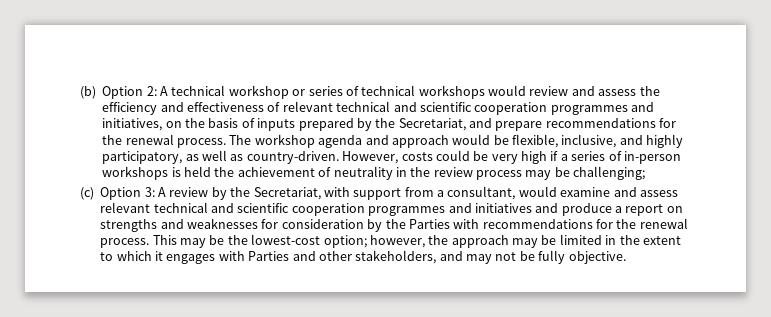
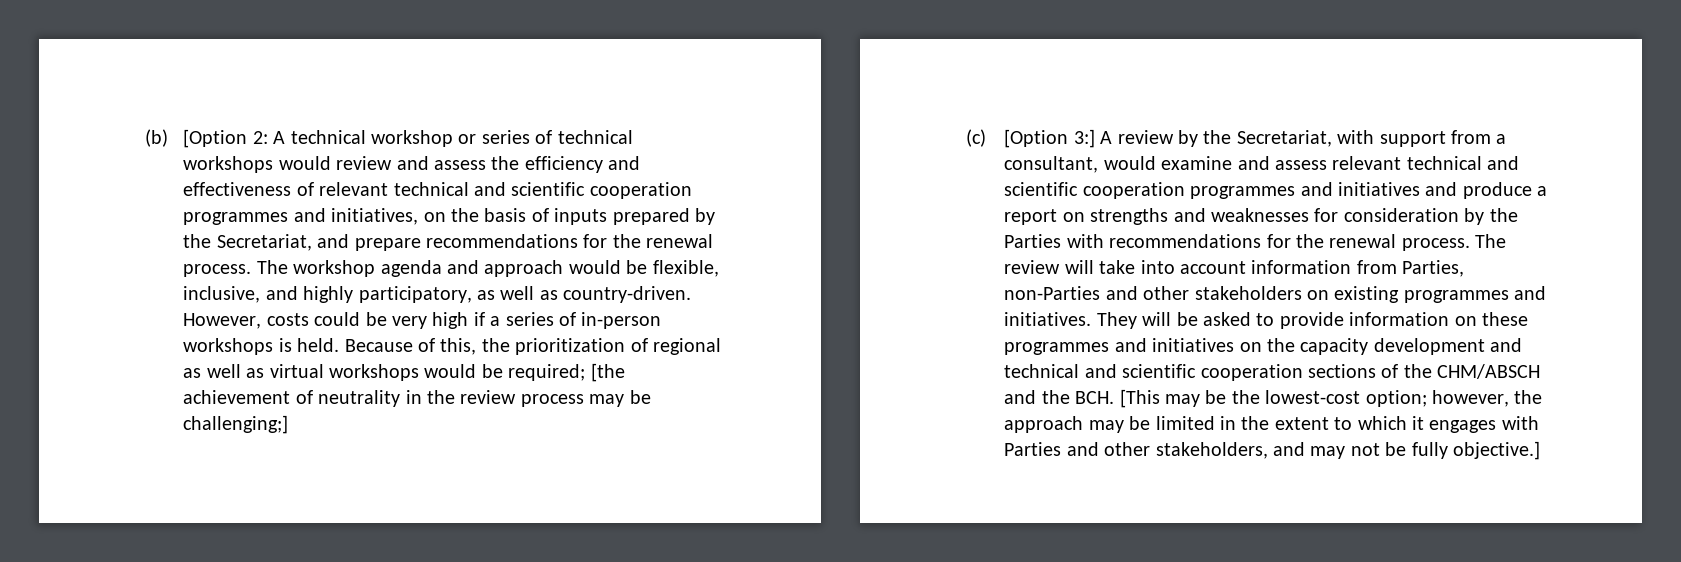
- (b) Option 2: A technical workshop or series of technical workshops would review and assess the efficiency and effectiveness of relevant technical and scientific cooperation programmes and initiatives, on the basis of inputs prepared by the Secretariat, and prepare recommendations for the renewal process.
+ (b) [Option 2: A technical workshop or series of technical workshops would review and assess the efficiency and effectiveness of relevant technical and scientific cooperation programmes and initiatives, on the basis of inputs prepared by the Secretariat, and prepare recommendations for the renewal process.
- However, costs could be very high if a series of in-person workshops is held the achievement of neutrality in the review process may be challenging;
+ However, costs could be very high if a series of in-person workshops is held. Because of this, the prioritization of regional as well as virtual workshops would be required; [the achievement of neutrality in the review process may be challenging;]
- (c) Option 3: A review by the Secretariat, with support from a consultant, would examine and assess relevant technical and scientific cooperation programmes and initiatives and produce a report on strengths and weaknesses for consideration by the Parties with recommendations for the renewal process.
+ (c) [Option 3:] A review by the Secretariat, with support from a consultant, would examine and assess relevant technical and scientific cooperation programmes and initiatives and produce a report on strengths and weaknesses for consideration by the Parties with recommendations for the renewal process.
- This may be the lowest-cost option; however, the approach may be limited in the extent to which it engages with Parties and other stakeholders, and may not be fully objective.
+ The review will take into account information from Parties, non-Parties and other stakeholders on existing programmes and initiatives. They will be asked to provide information on these programmes and initiatives on the capacity development and technical and scientific cooperation sections of the CHM/ABSCH and the BCH. [This may be the lowest-cost option; however, the approach may be limited in the extent to which it engages with Parties and other stakeholders, and may not be fully objective.]

